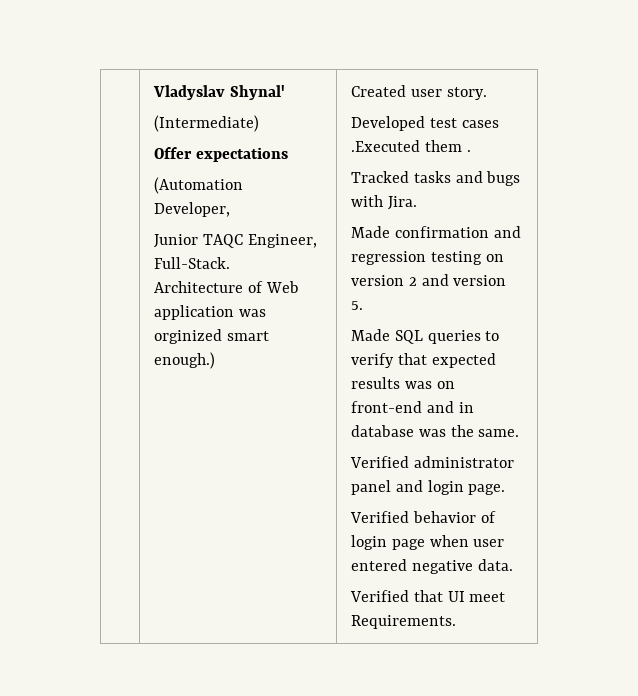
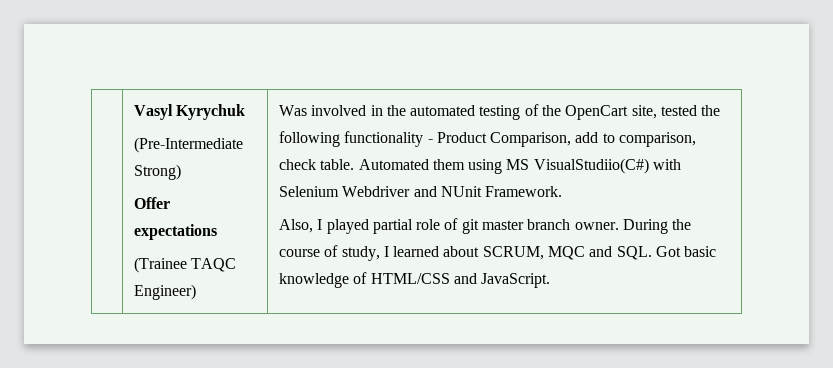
- Vladyslav Shynal'
- (Intermediate)
+ Vasyl Kyrychuk
+ (Pre-Intermediate Strong)
  Offer expectations
- (Automation Developer,
- Junior TAQC Engineer, Full-Stack. Architecture of Web application was orginized smart enough.) | Created user story.
- Developed test cases .Executed them .
- Tracked tasks and bugs with Jira.
- Made confirmation and regression testing on version 2 and version 5.
- Made SQL queries to verify that expected results was on front-end and in database was the same.
- Verified administrator panel and login page.
- Verified behavior of login page when user entered negative data.
- Verified that UI meet Requirements.
+ (Trainee TAQC Engineer) | Was involved in the automated testing of the OpenCart site, tested the following functionality - Product Comparison, add to comparison, check table. Automated them using MS VisualStudiio(C#) with Selenium Webdriver and NUnit Framework.
+ Also, I played partial role of git master branch owner. During the course of study, I learned about SCRUM, MQC and SQL. Got basic knowledge of HTML/CSS and JavaScript.

